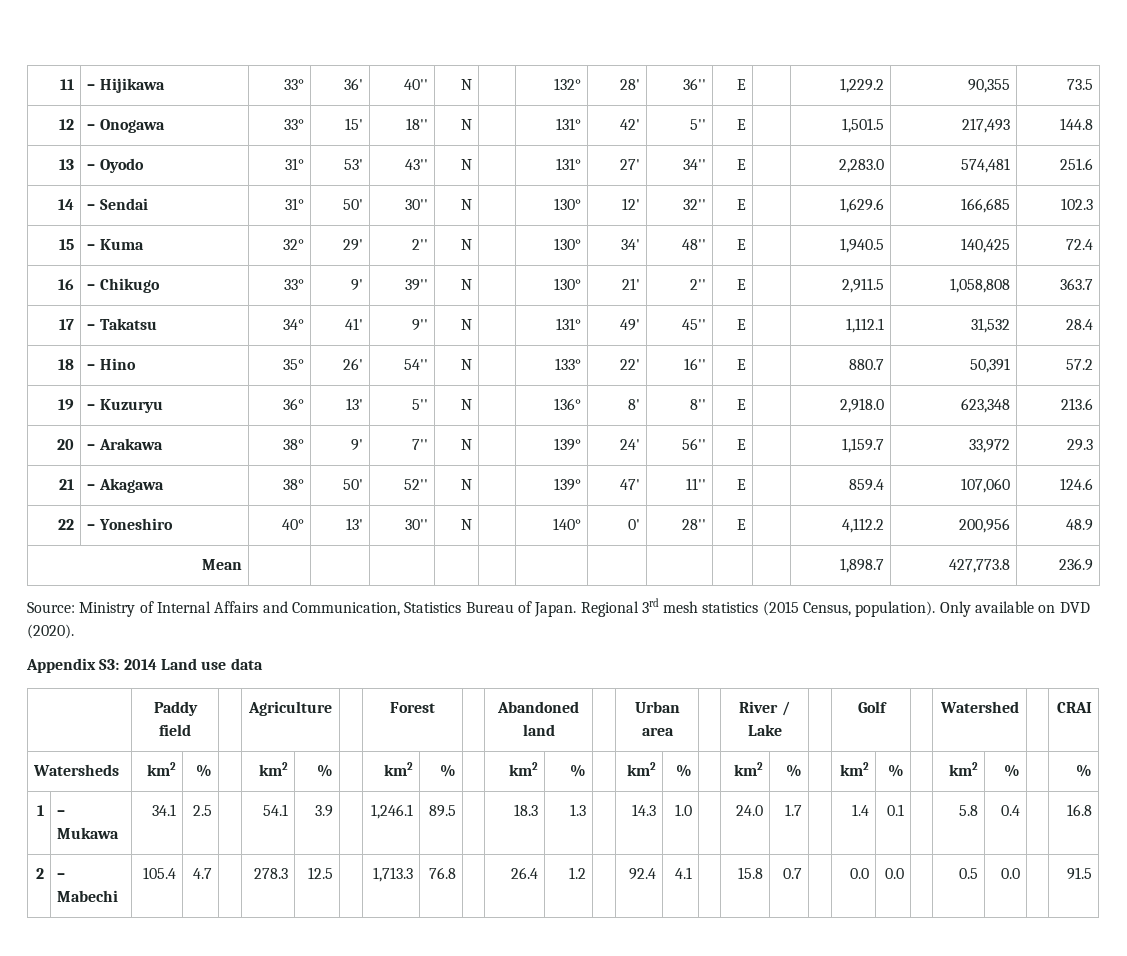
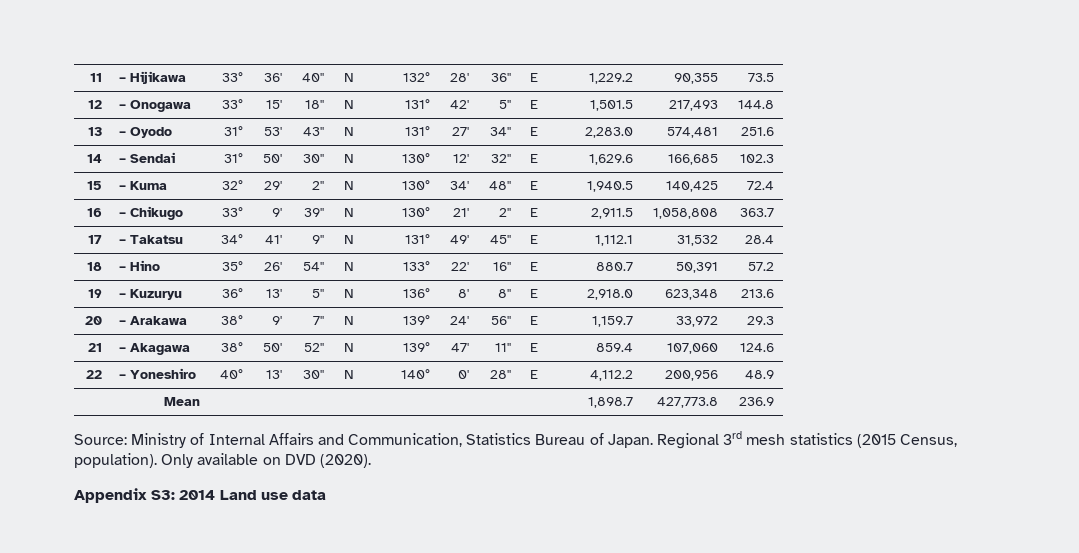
- | Paddy field | | Agriculture | | Forest | | Abandoned land | | Urban area | | River / Lake | | Golf | | Watershed | | CRAI
- Watersheds | km2 | % | | km2 | % | | km2 | % | | km2 | % | | km2 | % | | km2 | % | | km2 | % | | km2 | % | | %
- 1 | – Mukawa | 34.1 | 2.5 | | 54.1 | 3.9 | | 1,246.1 | 89.5 | | 18.3 | 1.3 | | 14.3 | 1.0 | | 24.0 | 1.7 | | 1.4 | 0.1 | | 5.8 | 0.4 | | 16.8
- 2 | – Mabechi | 105.4 | 4.7 | | 278.3 | 12.5 | | 1,713.3 | 76.8 | | 26.4 | 1.2 | | 92.4 | 4.1 | | 15.8 | 0.7 | | 0.0 | 0.0 | | 0.5 | 0.0 | | 91.5

